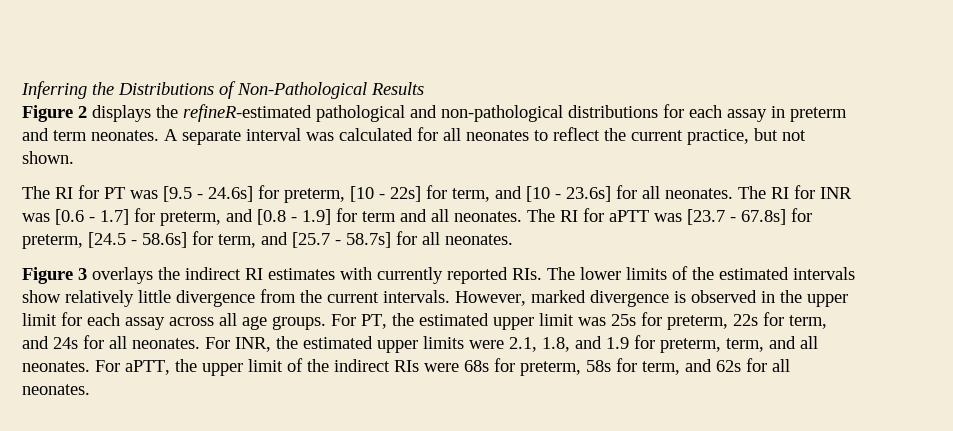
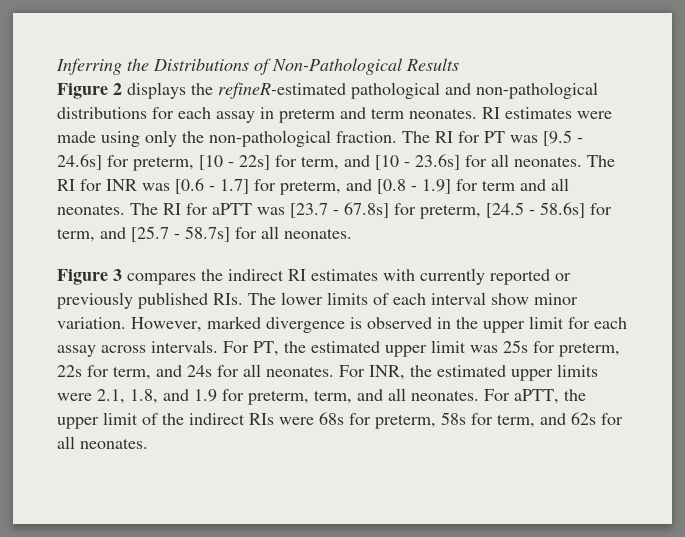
- A separate interval was calculated for all neonates to reflect the current practice, but not shown.
- The RI for PT was [9.5 - 24.6s] for preterm, [10 - 22s] for term, and [10 - 23.6s] for all neonates.
+ RI estimates were made using only the non-pathological fraction. The RI for PT was [9.5 - 24.6s] for preterm, [10 - 22s] for term, and [10 - 23.6s] for all neonates.
- Figure 3 overlays the indirect RI estimates with currently reported RIs. The lower limits of the estimated intervals show relatively little divergence from the current intervals.
+ Figure 3 compares the indirect RI estimates with currently reported or previously published RIs. The lower limits of each interval show minor variation.
- However, marked divergence is observed in the upper limit for each assay across all age groups.
+ However, marked divergence is observed in the upper limit for each assay across intervals.

